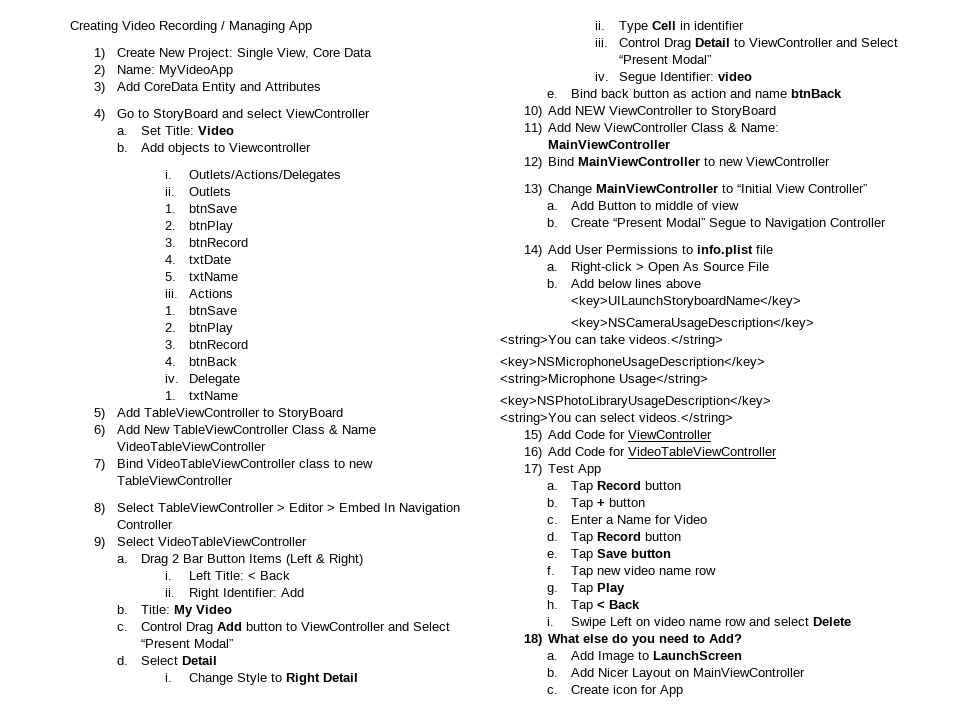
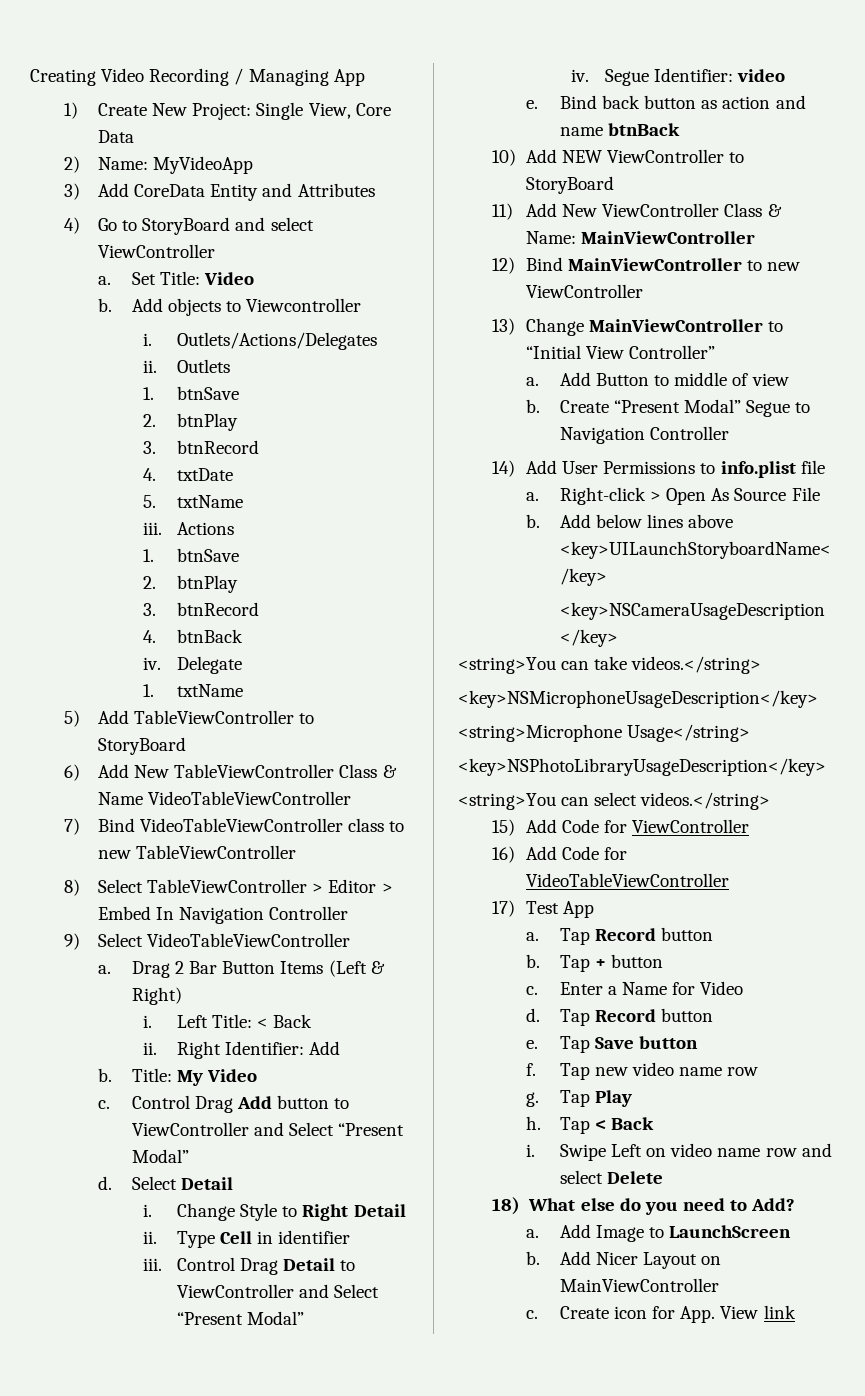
- Create icon for App
+ Create icon for App. View link

